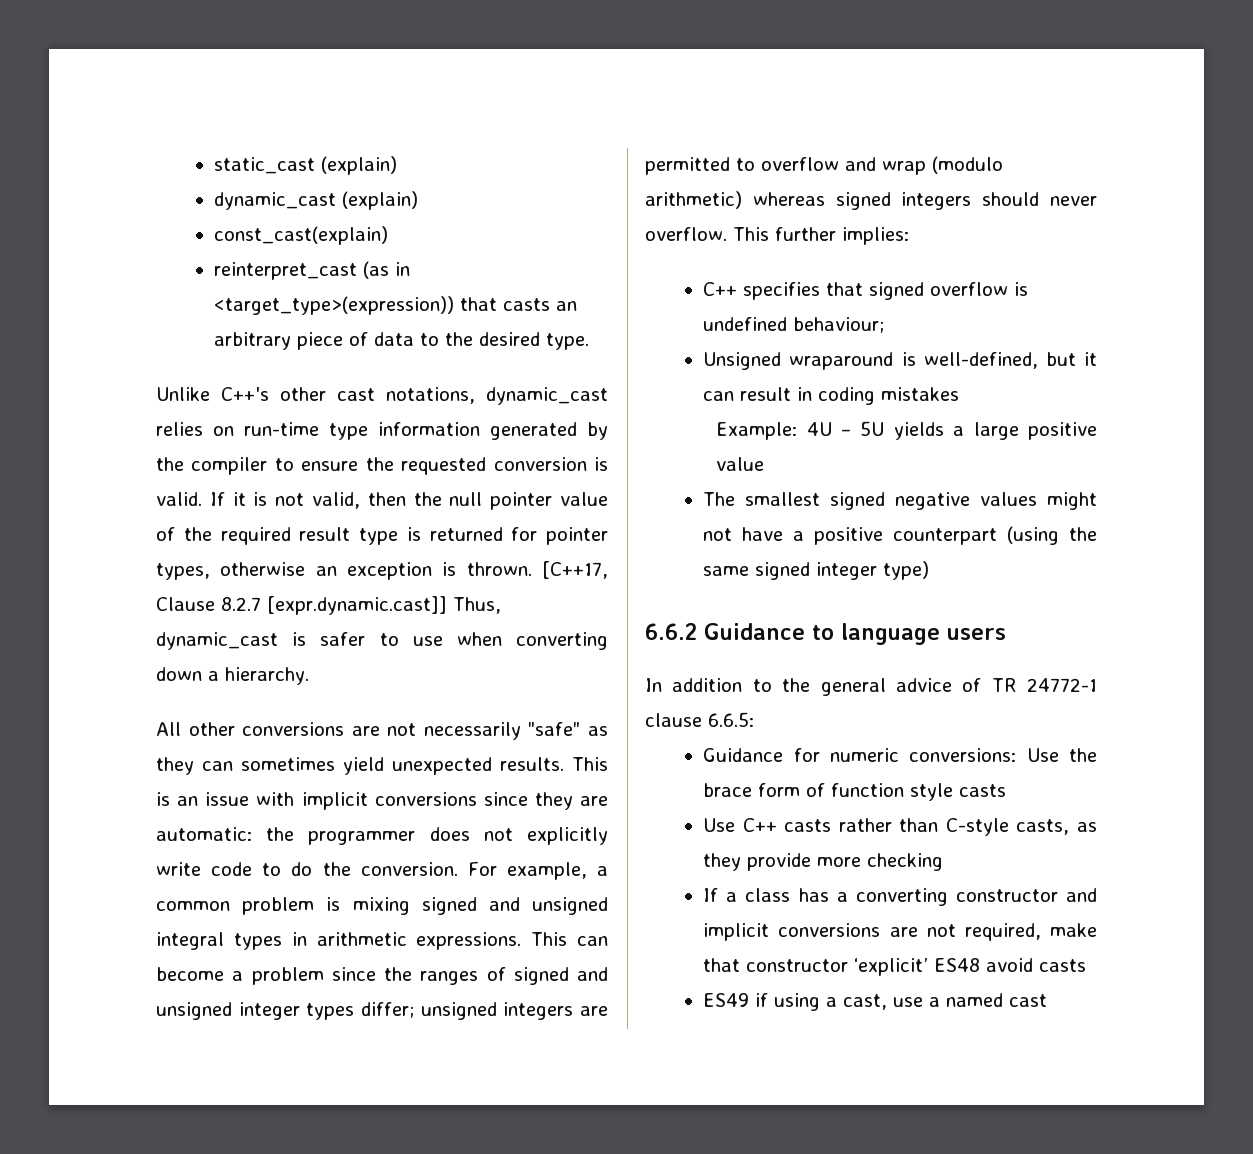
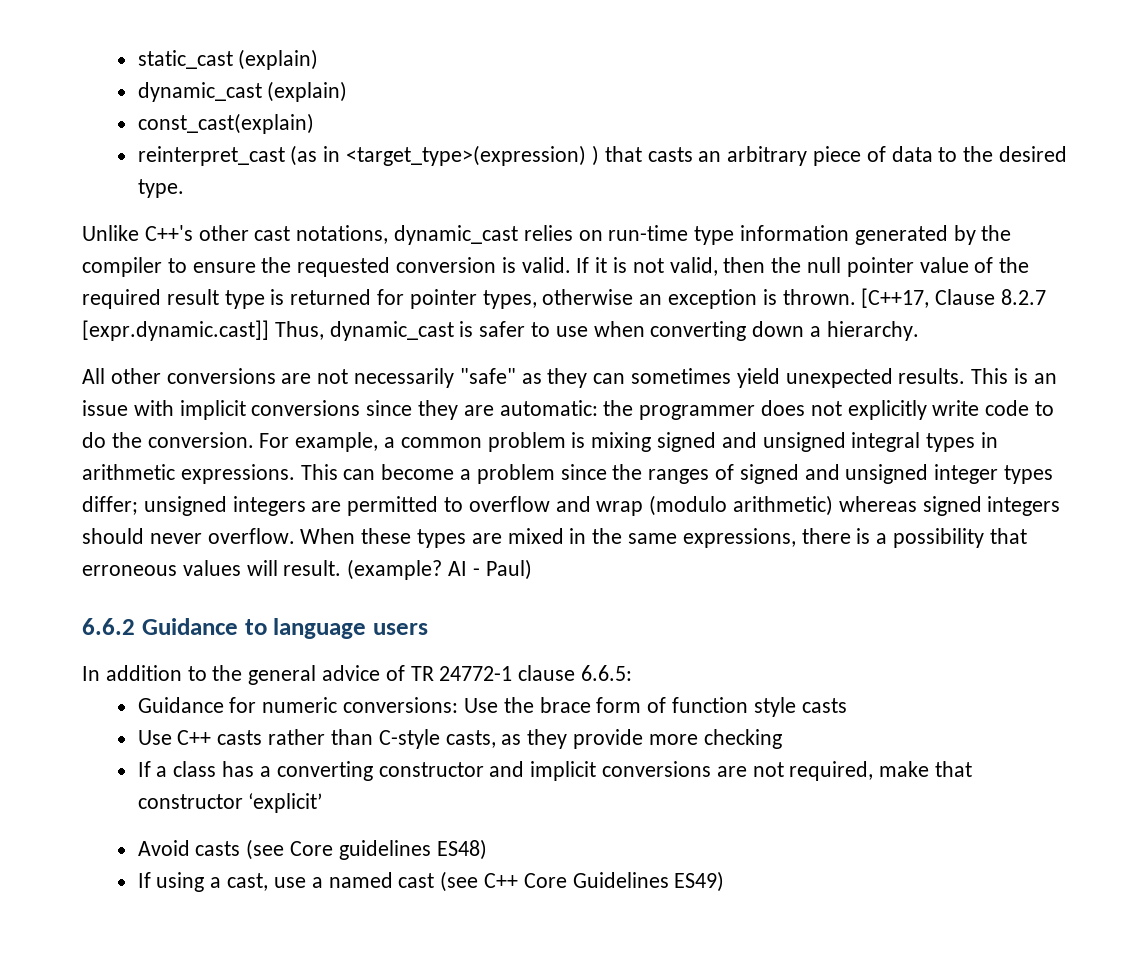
- reinterpret_cast (as in <target_type>(expression)) that casts an arbitrary piece of data to the desired type.
+ reinterpret_cast (as in <target_type>(expression) ) that casts an arbitrary piece of data to the desired type.
- This further implies:
- C++ specifies that signed overflow is undefined behaviour;
- Unsigned wraparound is well-defined, but it can result in coding mistakes
- Example: 4U – 5U yields a large positive value
- The smallest signed negative values might not have a positive counterpart (using the same signed integer type)
+ When these types are mixed in the same expressions, there is a possibility that erroneous values will result. (example? AI - Paul)
- If a class has a converting constructor and implicit conversions are not required, make that constructor ‘explicit’ ES48 avoid casts
- ES49 if using a cast, use a named cast
+ If a class has a converting constructor and implicit conversions are not required, make that constructor ‘explicit’
+ Avoid casts (see Core guidelines ES48)
+ If using a cast, use a named cast (see C++ Core Guidelines ES49)

